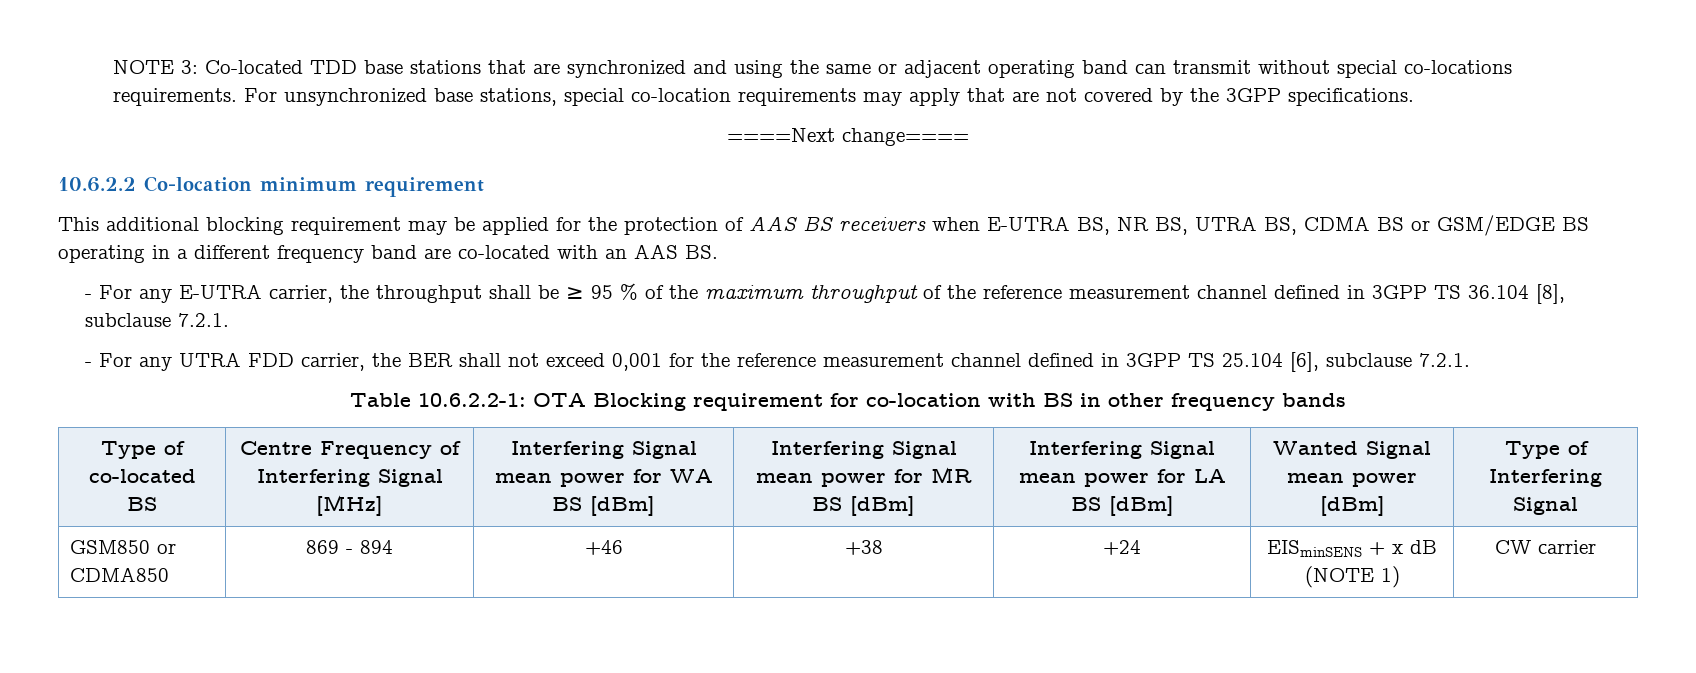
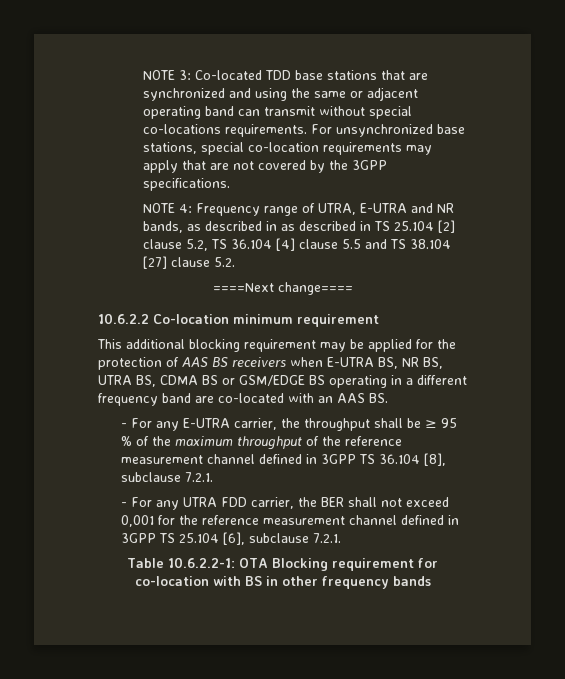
+ NOTE 4: Frequency range of UTRA, E-UTRA and NR bands, as described in as described in TS 25.104 [2] clause 5.2, TS 36.104 [4] clause 5.5 and TS 38.104 [27] clause 5.2.
- Type of co-located BS | Centre Frequency of Interfering Signal [MHz] | Interfering Signal mean power for WA BS [dBm] | Interfering Signal mean power for MR BS [dBm] | Interfering Signal mean power for LA BS [dBm] | Wanted Signal mean power [dBm] | Type of Interfering Signal
- GSM850 or CDMA850 | 869 - 894 | +46 | +38 | +24 | EISminSENS + x dB (NOTE 1) | CW carrier

